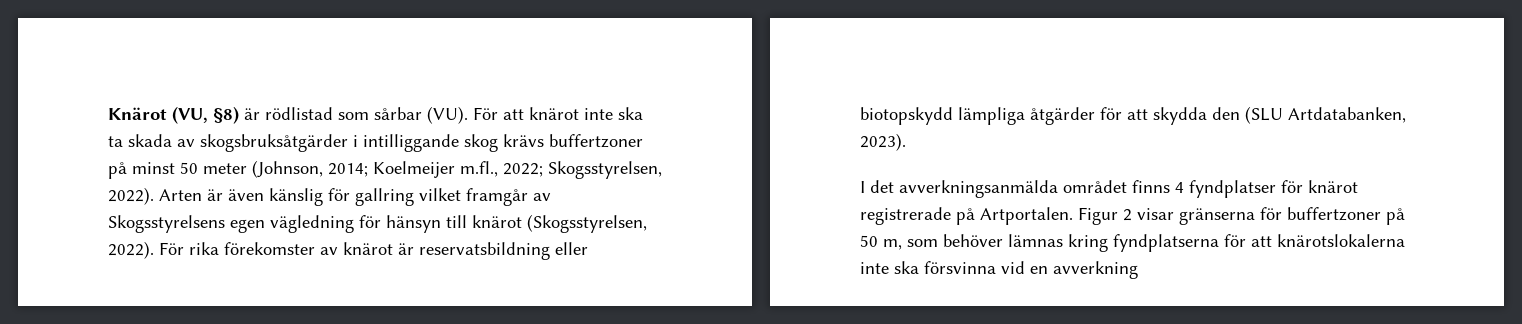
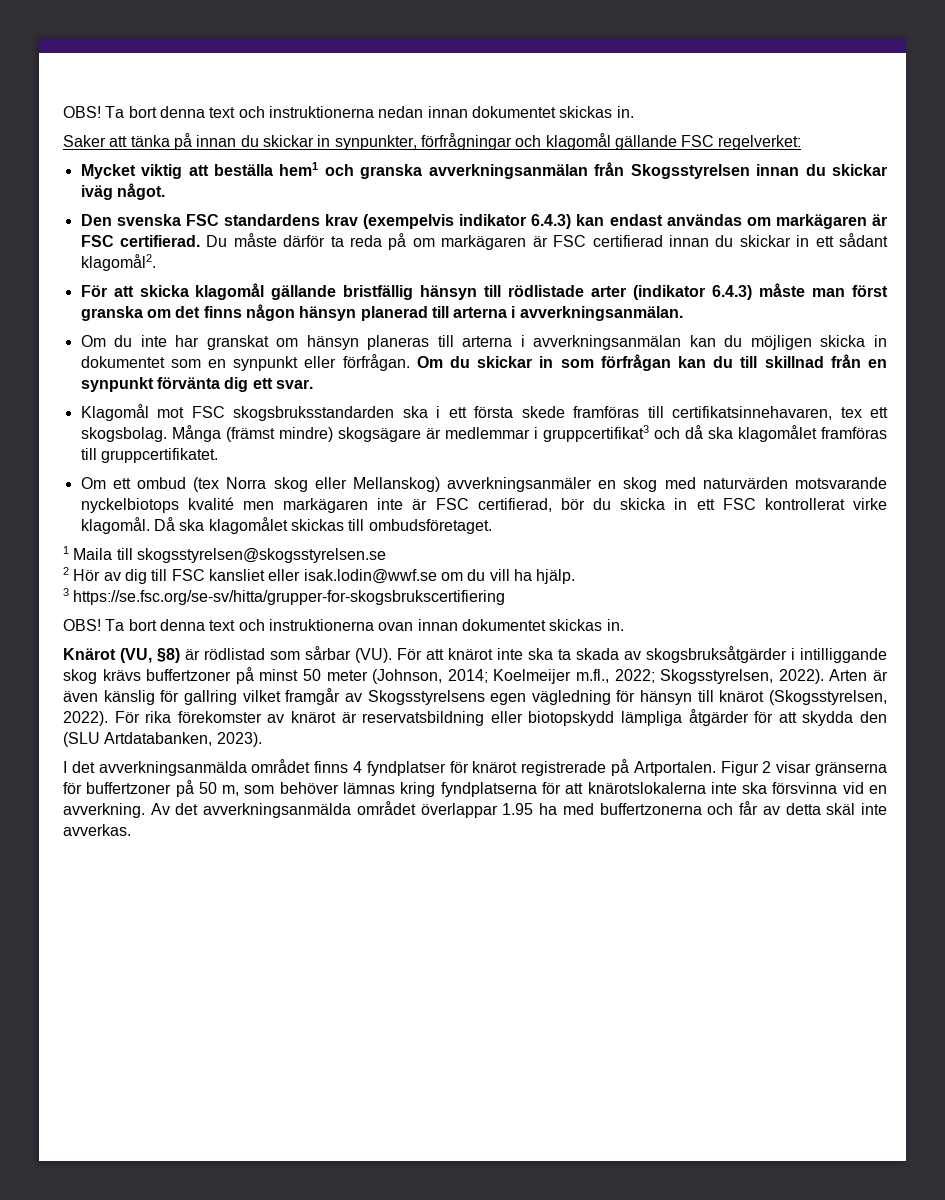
+ OBS! Ta bort denna text och instruktionerna nedan innan dokumentet skickas in.
+ Saker att tänka på innan du skickar in synpunkter, förfrågningar och klagomål gällande FSC regelverket:
+ Mycket viktig att beställa hem1 och granska avverkningsanmälan från Skogsstyrelsen innan du skickar iväg något.
+ Den svenska FSC standardens krav (exempelvis indikator 6.4.3) kan endast användas om markägaren är FSC certifierad. Du måste därför ta reda på om markägaren är FSC certifierad innan du skickar in ett sådant klagomål2.
+ För att skicka klagomål gällande bristfällig hänsyn till rödlistade arter (indikator 6.4.3) måste man först granska om det finns någon hänsyn planerad till arterna i avverkningsanmälan.
+ Om du inte har granskat om hänsyn planeras till arterna i avverkningsanmälan kan du möjligen skicka in dokumentet som en synpunkt eller förfrågan. Om du skickar in som förfrågan kan du till skillnad från en synpunkt förvänta dig ett svar.
+ Klagomål mot FSC skogsbruksstandarden ska i ett första skede framföras till certifikatsinnehavaren, tex ett skogsbolag. Många (främst mindre) skogsägare är medlemmar i gruppcertifikat3 och då ska klagomålet framföras till gruppcertifikatet.
+ Om ett ombud (tex Norra skog eller Mellanskog) avverkningsanmäler en skog med naturvärden motsvarande nyckelbiotops kvalité men markägaren inte är FSC certifierad, bör du skicka in ett FSC kontrollerat virke klagomål. Då ska klagomålet skickas till ombudsföretaget.
+ 1 Maila till skogsstyrelsen@skogsstyrelsen.se
+ 2 Hör av dig till FSC kansliet eller isak.lodin@wwf.se om du vill ha hjälp.
+ 3 https://se.fsc.org/se-sv/hitta/grupper-for-skogsbrukscertifiering
+ OBS! Ta bort denna text och instruktionerna ovan innan dokumentet skickas in.
- Figur 2 visar gränserna för buffertzoner på 50 m, som behöver lämnas kring fyndplatserna för att knärotslokalerna inte ska försvinna vid en avverkning
+ Figur 2 visar gränserna för buffertzoner på 50 m, som behöver lämnas kring fyndplatserna för att knärotslokalerna inte ska försvinna vid en avverkning. Av det avverkningsanmälda området överlappar 1.95 ha med buffertzonerna och får av detta skäl inte avverkas.

